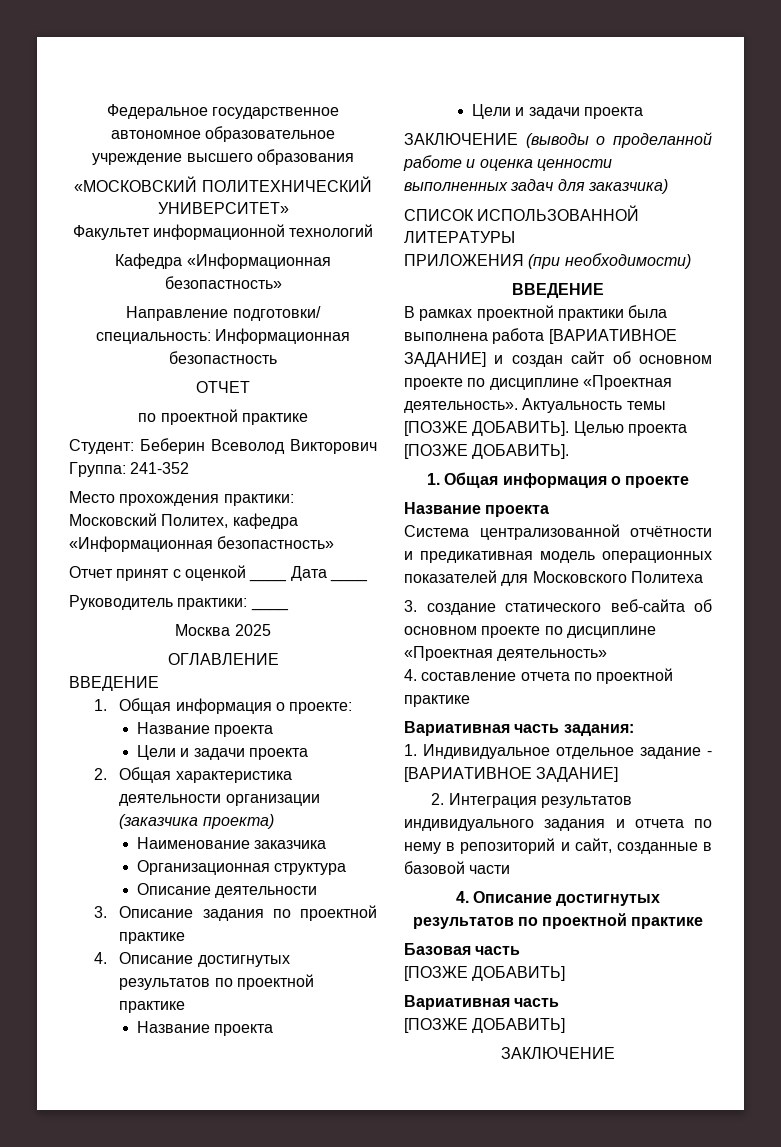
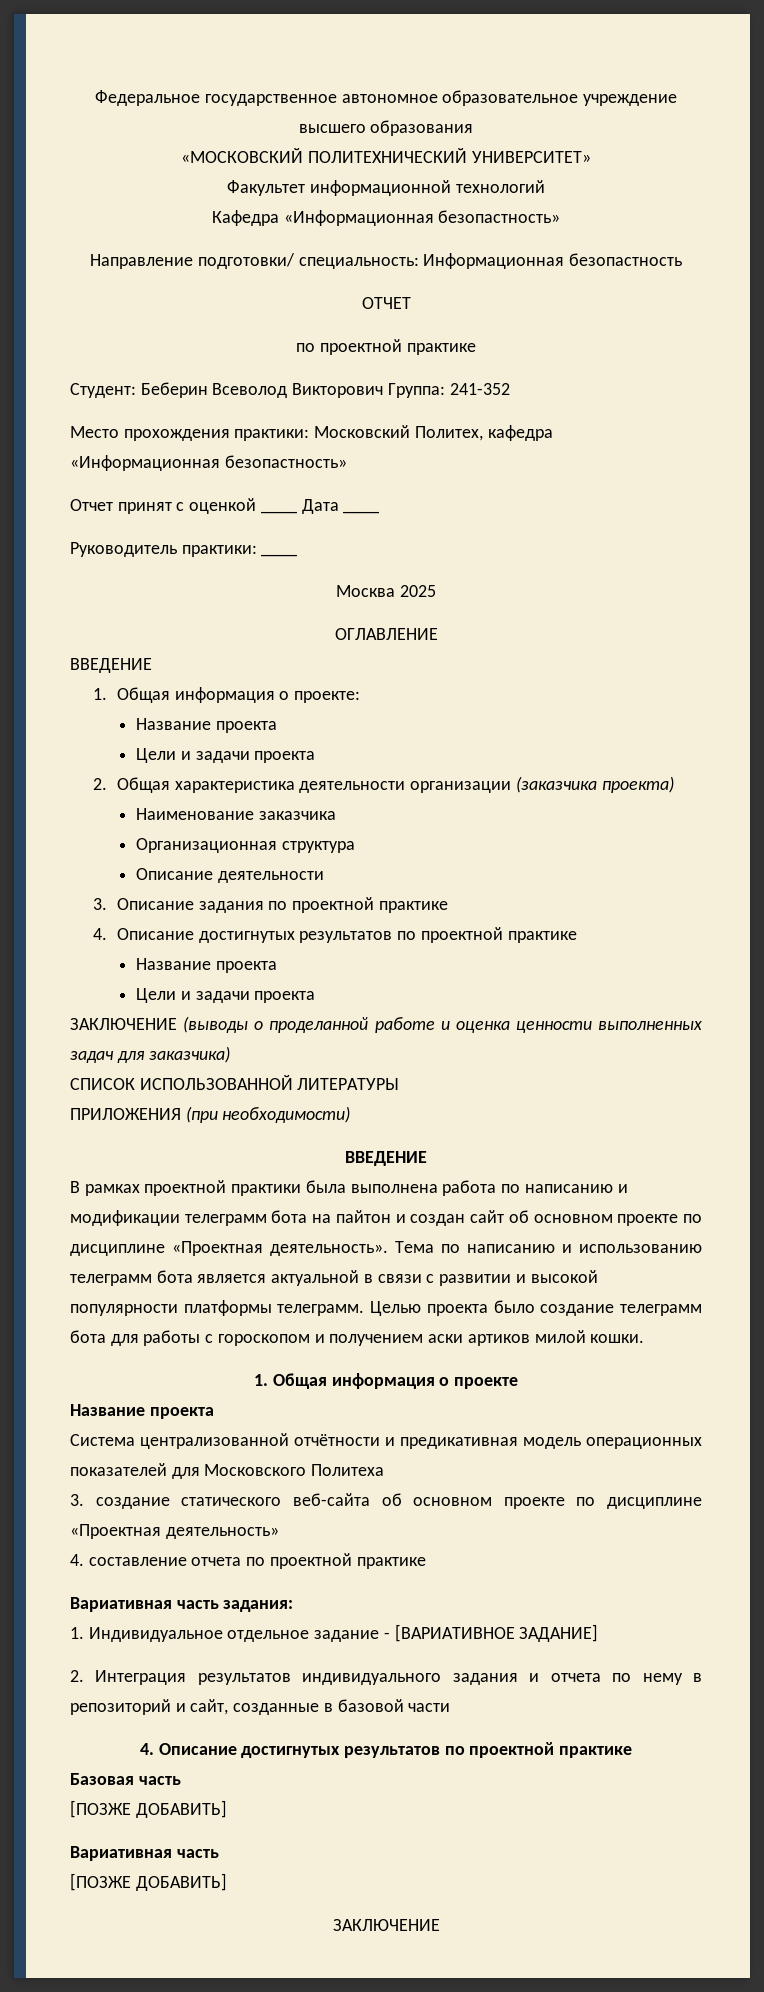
- В рамках проектной практики была выполнена работа [ВАРИАТИВНОЕ ЗАДАНИЕ] и создан сайт об основном проекте по дисциплине «Проектная деятельность».
+ В рамках проектной практики была выполнена работа по написанию и модификации телеграмм бота на пайтон и создан сайт об основном проекте по дисциплине «Проектная деятельность».
- Актуальность темы [ПОЗЖЕ ДОБАВИТЬ]. Целью проекта [ПОЗЖЕ ДОБАВИТЬ].
+ Тема по написанию и использованию телеграмм бота является актуальной в связи с развитии и высокой популярности платформы телеграмм. Целью проекта было создание телеграмм бота для работы с гороскопом и получением аски артиков милой кошки.

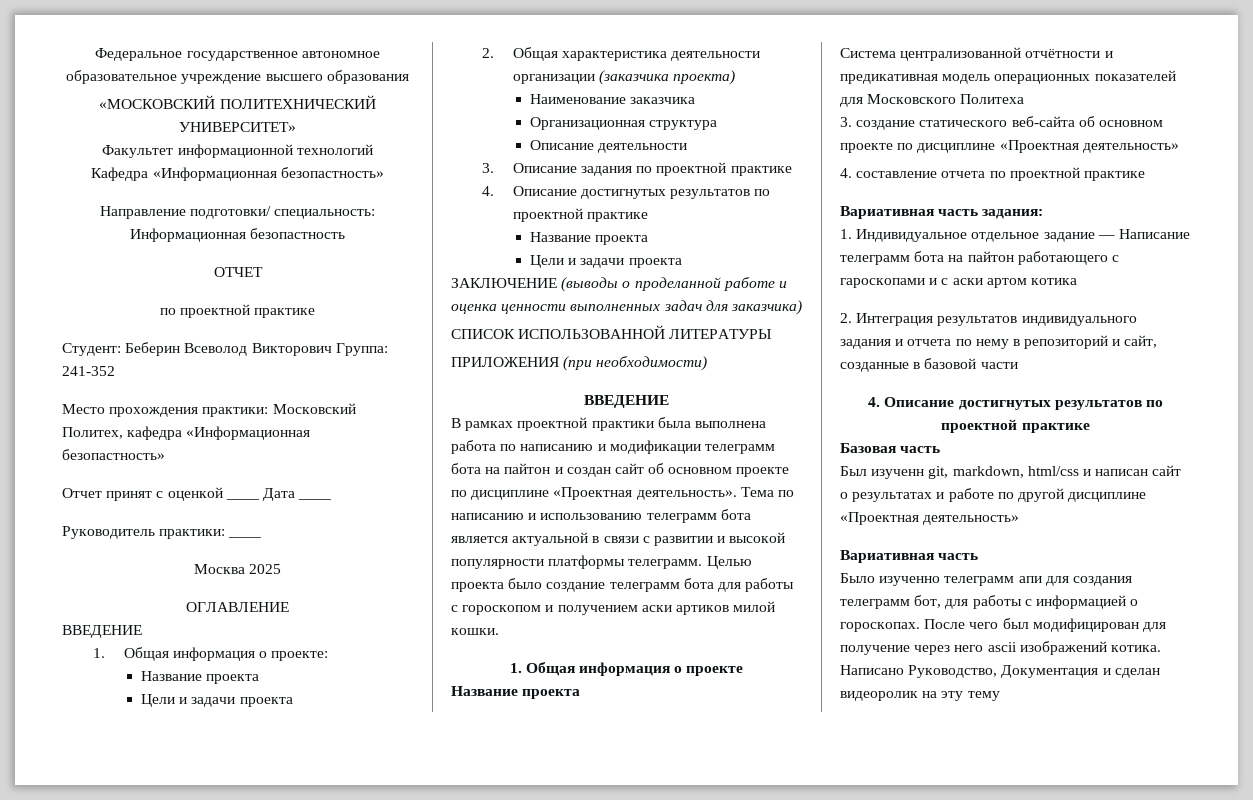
- 1. Индивидуальное отдельное задание - [ВАРИАТИВНОЕ ЗАДАНИЕ]
+ 1. Индивидуальное отдельное задание — Написание телеграмм бота на пайтон работающего с гароскопами и с аски артом котика
  Базовая часть
- [ПОЗЖЕ ДОБАВИТЬ]
+ Был изученн git, markdown, html/css и написан сайт о результатах и работе по другой дисциплине «Проектная деятельность»
  Вариативная часть
- [ПОЗЖЕ ДОБАВИТЬ]
- ЗАКЛЮЧЕНИЕ
+ Было изученно телеграмм апи для создания телеграмм бот, для работы с информацией о гороскопах. После чего был модифицирован для получение через него ascii изображений котика. Написано Руководство, Документация и сделан видеоролик на эту тему

